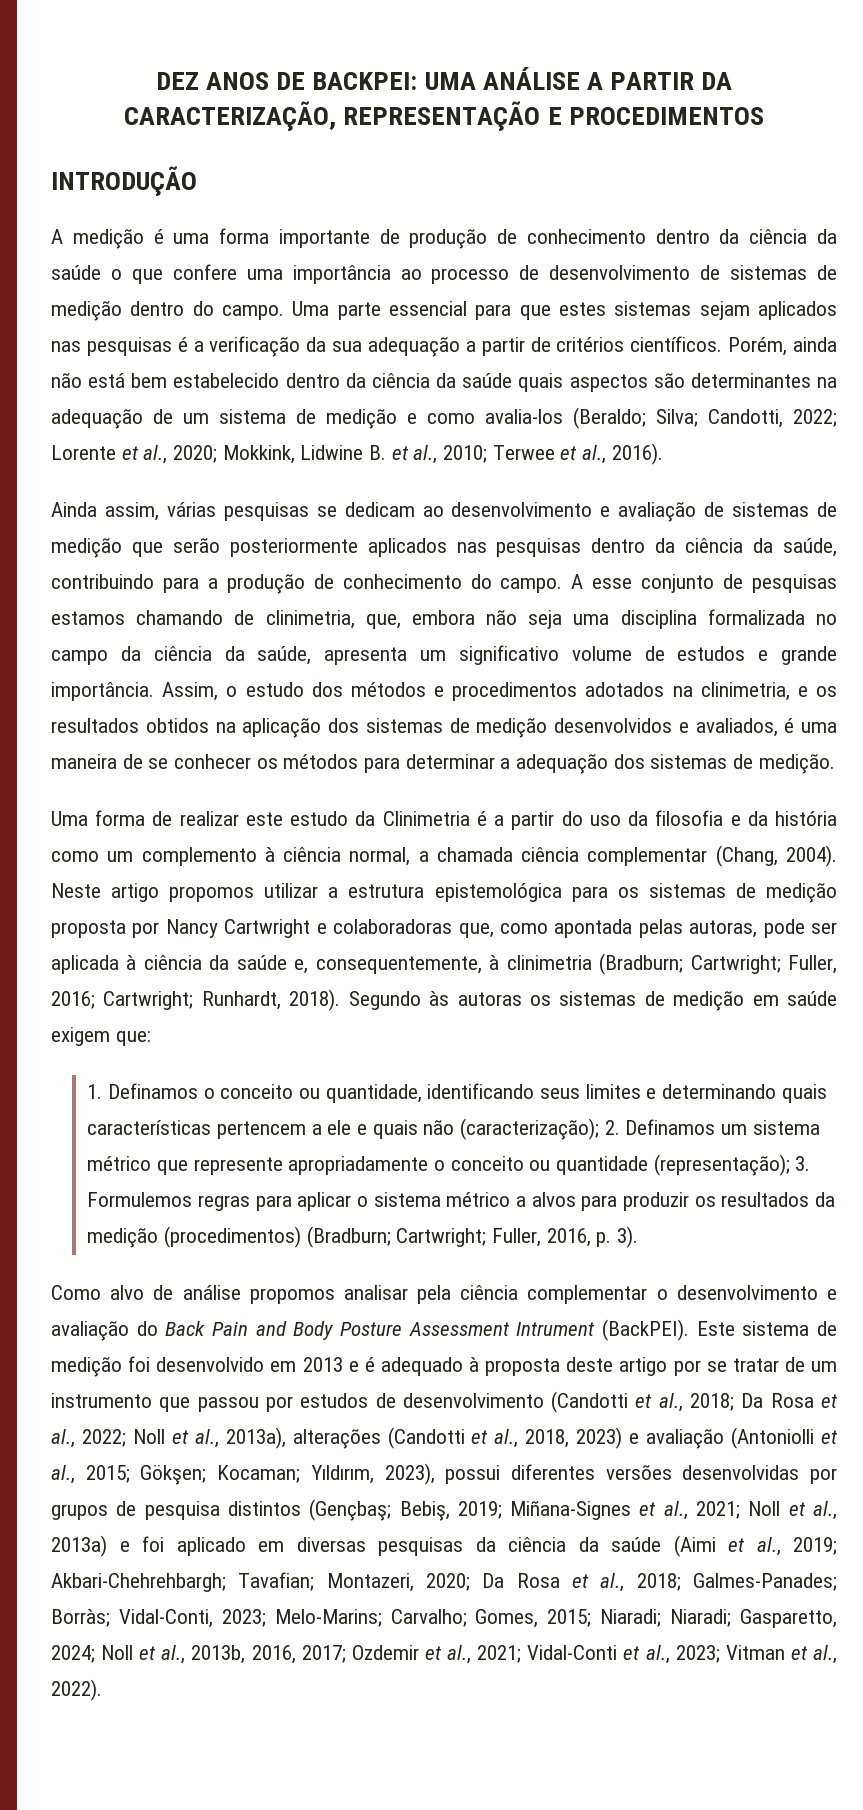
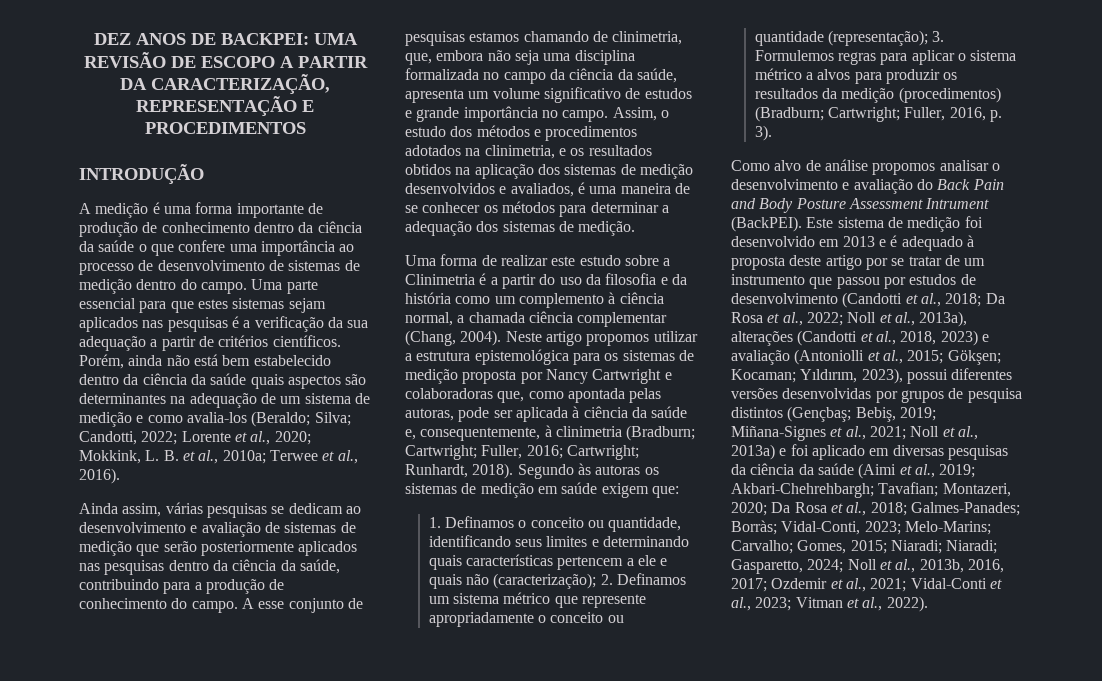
- DEZ ANOS DE BACKPEI: UMA ANÁLISE A PARTIR DA CARACTERIZAÇÃO, REPRESENTAÇÃO E PROCEDIMENTOS
+ DEZ ANOS DE BACKPEI: UMA REVISÃO DE ESCOPO A PARTIR DA CARACTERIZAÇÃO, REPRESENTAÇÃO E PROCEDIMENTOS
- Porém, ainda não está bem estabelecido dentro da ciência da saúde quais aspectos são determinantes na adequação de um sistema de medição e como avalia-los (Beraldo; Silva; Candotti, 2022; Lorente et al., 2020; Mokkink, Lidwine B. et al., 2010; Terwee et al., 2016).
+ Porém, ainda não está bem estabelecido dentro da ciência da saúde quais aspectos são determinantes na adequação de um sistema de medição e como avalia-los (Beraldo; Silva; Candotti, 2022; Lorente et al., 2020; Mokkink, L. B. et al., 2010a; Terwee et al., 2016).
- A esse conjunto de pesquisas estamos chamando de clinimetria, que, embora não seja uma disciplina formalizada no campo da ciência da saúde, apresenta um significativo volume de estudos e grande importância.
+ A esse conjunto de pesquisas estamos chamando de clinimetria, que, embora não seja uma disciplina formalizada no campo da ciência da saúde, apresenta um volume significativo de estudos e grande importância no campo.
- Uma forma de realizar este estudo da Clinimetria é a partir do uso da filosofia e da história como um complemento à ciência normal, a chamada ciência complementar (Chang, 2004).
+ Uma forma de realizar este estudo sobre a Clinimetria é a partir do uso da filosofia e da história como um complemento à ciência normal, a chamada ciência complementar (Chang, 2004).
- Como alvo de análise propomos analisar pela ciência complementar o desenvolvimento e avaliação do Back Pain and Body Posture Assessment Intrument (BackPEI).
+ Como alvo de análise propomos analisar o desenvolvimento e avaliação do Back Pain and Body Posture Assessment Intrument (BackPEI).

